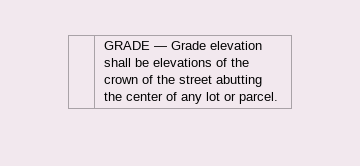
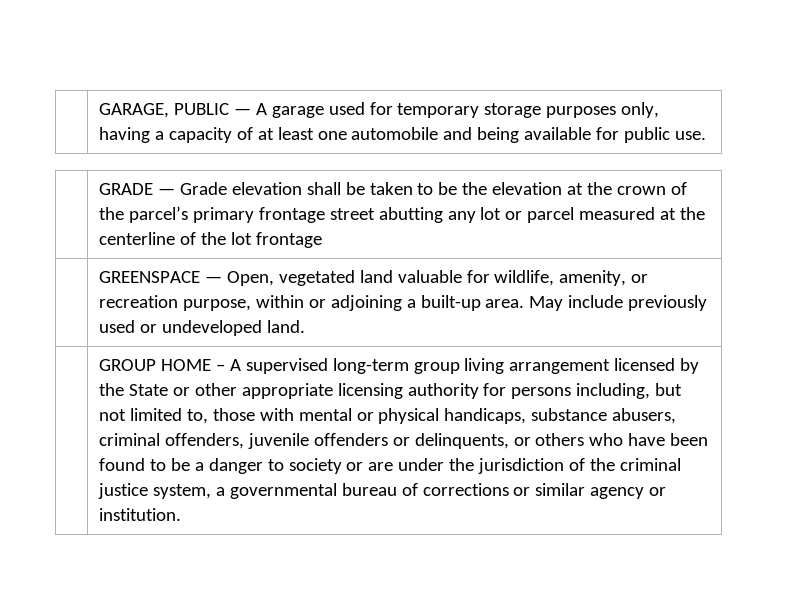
+ | GARAGE, PUBLIC — A garage used for temporary storage purposes only, having a capacity of at least one automobile and being available for public use.
- | GRADE — Grade elevation shall be elevations of the crown of the street abutting the center of any lot or parcel.
+ | GRADE — Grade elevation shall be taken to be the elevation at the crown of the parcel’s primary frontage street abutting any lot or parcel measured at the centerline of the lot frontage
+ | GREENSPACE — Open, vegetated land valuable for wildlife, amenity, or recreation purpose, within or adjoining a built-up area. May include previously used or undeveloped land.
+ | GROUP HOME – A supervised long-term group living arrangement licensed by the State or other appropriate licensing authority for persons including, but not limited to, those with mental or physical handicaps, substance abusers, criminal offenders, juvenile offenders or delinquents, or others who have been found to be a danger to society or are under the jurisdiction of the criminal justice system, a governmental bureau of corrections or similar agency or institution.

